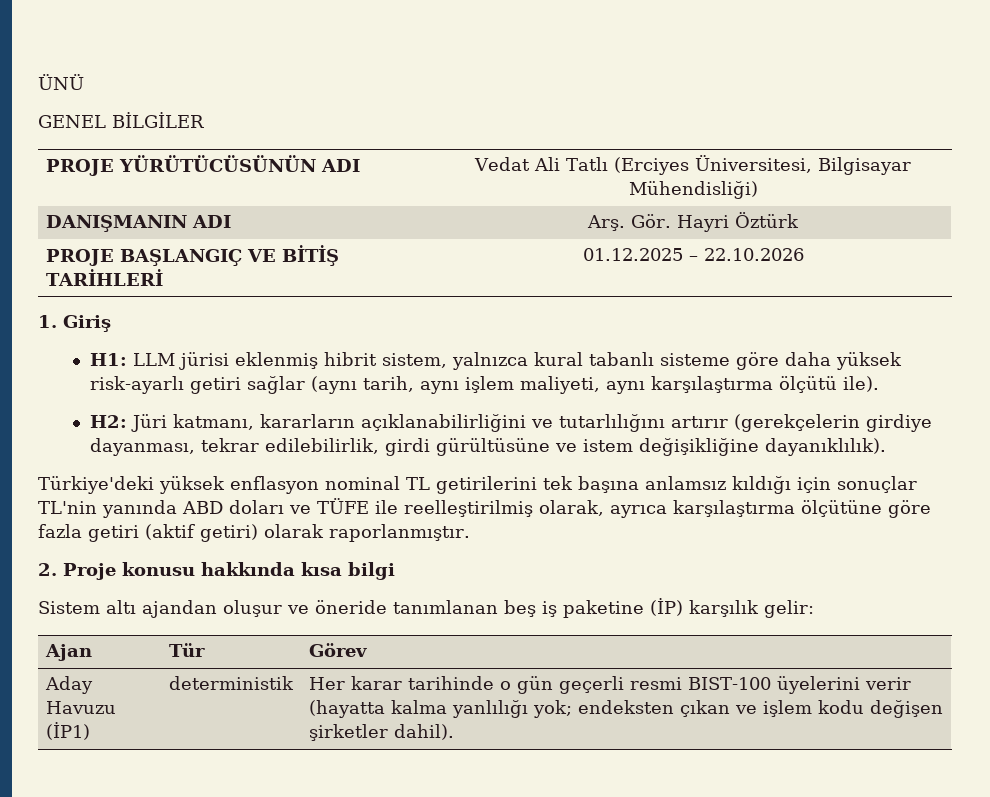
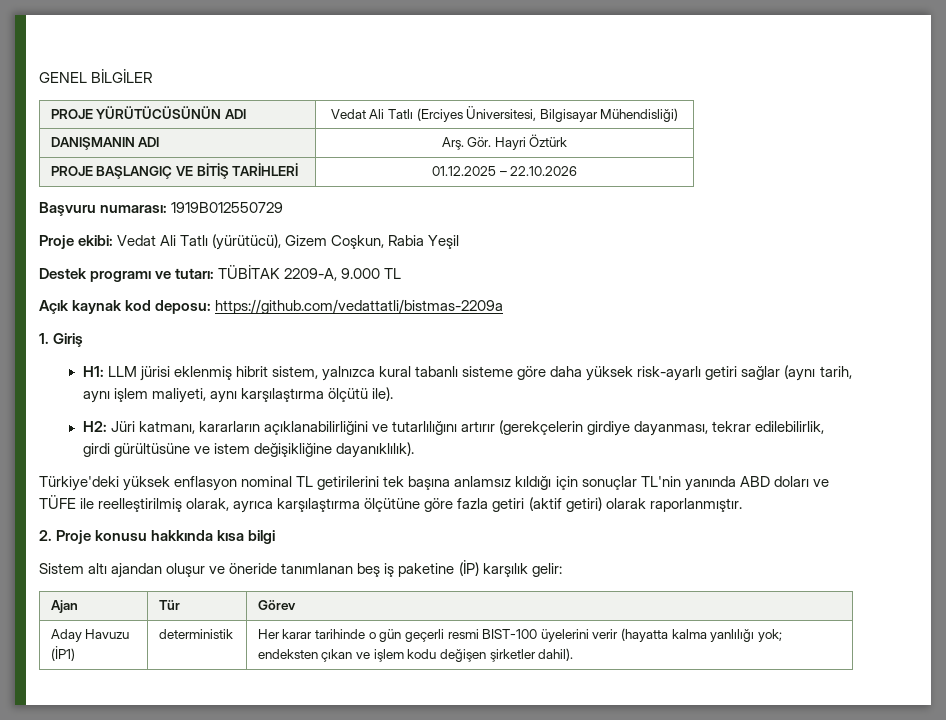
- ÜNÜ
+ Başvuru numarası: 1919B012550729
+ Proje ekibi: Vedat Ali Tatlı (yürütücü), Gizem Coşkun, Rabia Yeşil
+ Destek programı ve tutarı: TÜBİTAK 2209-A, 9.000 TL
+ Açık kaynak kod deposu: https://github.com/vedattatli/bistmas-2209a

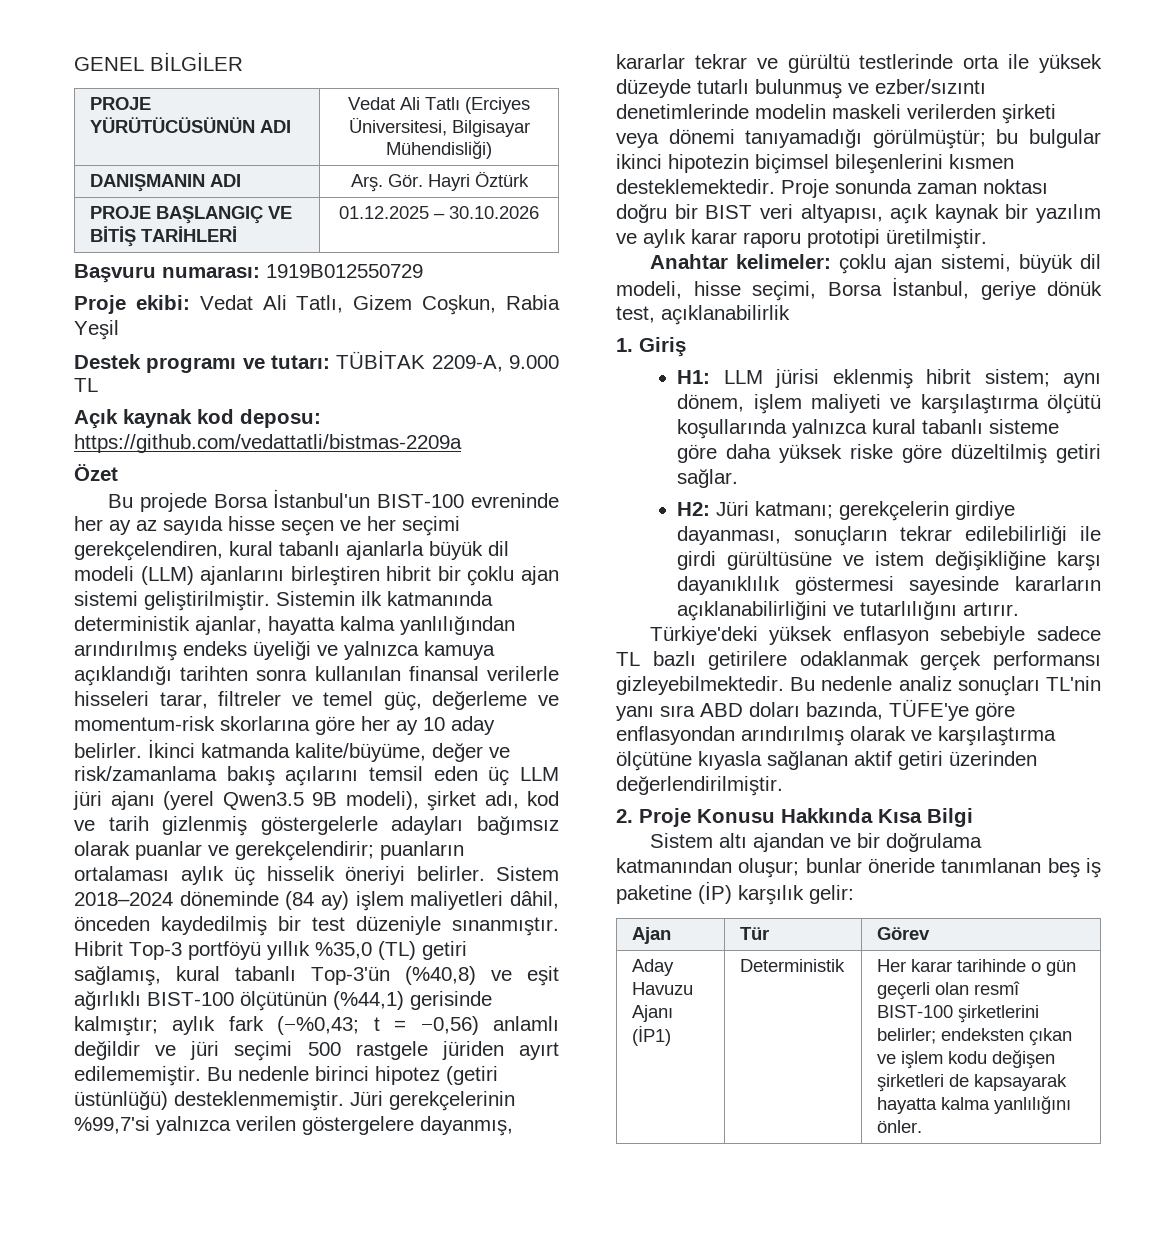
- PROJE BAŞLANGIÇ VE BİTİŞ TARİHLERİ | 01.12.2025 – 22.10.2026
+ PROJE BAŞLANGIÇ VE BİTİŞ TARİHLERİ | 01.12.2025 – 30.10.2026
- Proje ekibi: Vedat Ali Tatlı (yürütücü), Gizem Coşkun, Rabia Yeşil
+ Proje ekibi: Vedat Ali Tatlı, Gizem Coşkun, Rabia Yeşil
+ Özet
+ Bu projede Borsa İstanbul'un BIST-100 evreninde her ay az sayıda hisse seçen ve her seçimi gerekçelendiren, kural tabanlı ajanlarla büyük dil modeli (LLM) ajanlarını birleştiren hibrit bir çoklu ajan sistemi geliştirilmiştir. Sistemin ilk katmanında deterministik ajanlar, hayatta kalma yanlılığından arındırılmış endeks üyeliği ve yalnızca kamuya açıklandığı tarihten sonra kullanılan finansal verilerle hisseleri tarar, filtreler ve temel güç, değerleme ve momentum-risk skorlarına göre her ay 10 aday belirler. İkinci katmanda kalite/büyüme, değer ve risk/zamanlama bakış açılarını temsil eden üç LLM jüri ajanı (yerel Qwen3.5 9B modeli), şirket adı, kod ve tarih gizlenmiş göstergelerle adayları bağımsız olarak puanlar ve gerekçelendirir; puanların ortalaması aylık üç hisselik öneriyi belirler. Sistem 2018–2024 döneminde (84 ay) işlem maliyetleri dâhil, önceden kaydedilmiş bir test düzeniyle sınanmıştır. Hibrit Top-3 portföyü yıllık %35,0 (TL) getiri sağlamış, kural tabanlı Top-3'ün (%40,8) ve eşit ağırlıklı BIST-100 ölçütünün (%44,1) gerisinde kalmıştır; aylık fark (−%0,43; t = −0,56) anlamlı değildir ve jüri seçimi 500 rastgele jüriden ayırt edilememiştir. Bu nedenle birinci hipotez (getiri üstünlüğü) desteklenmemiştir. Jüri gerekçelerinin %99,7'si yalnızca verilen göstergelere dayanmış, kararlar tekrar ve gürültü testlerinde orta ile yüksek düzeyde tutarlı bulunmuş ve ezber/sızıntı denetimlerinde modelin maskeli verilerden şirketi veya dönemi tanıyamadığı görülmüştür; bu bulgular ikinci hipotezin biçimsel bileşenlerini kısmen desteklemektedir. Proje sonunda zaman noktası doğru bir BIST veri altyapısı, açık kaynak bir yazılım ve aylık karar raporu prototipi üretilmiştir.
+ Anahtar kelimeler: çoklu ajan sistemi, büyük dil modeli, hisse seçimi, Borsa İstanbul, geriye dönük test, açıklanabilirlik
- H1: LLM jürisi eklenmiş hibrit sistem, yalnızca kural tabanlı sisteme göre daha yüksek risk-ayarlı getiri sağlar (aynı tarih, aynı işlem maliyeti, aynı karşılaştırma ölçütü ile).
- H2: Jüri katmanı, kararların açıklanabilirliğini ve tutarlılığını artırır (gerekçelerin girdiye dayanması, tekrar edilebilirlik, girdi gürültüsüne ve istem değişikliğine dayanıklılık).
- Türkiye'deki yüksek enflasyon nominal TL getirilerini tek başına anlamsız kıldığı için sonuçlar TL'nin yanında ABD doları ve TÜFE ile reelleştirilmiş olarak, ayrıca karşılaştırma ölçütüne göre fazla getiri (aktif getiri) olarak raporlanmıştır.
- 2. Proje konusu hakkında kısa bilgi
- Sistem altı ajandan oluşur ve öneride tanımlanan beş iş paketine (İP) karşılık gelir:
+ H1: LLM jürisi eklenmiş hibrit sistem; aynı dönem, işlem maliyeti ve karşılaştırma ölçütü koşullarında yalnızca kural tabanlı sisteme göre daha yüksek riske göre düzeltilmiş getiri sağlar.
+ H2: Jüri katmanı; gerekçelerin girdiye dayanması, sonuçların tekrar edilebilirliği ile girdi gürültüsüne ve istem değişikliğine karşı dayanıklılık göstermesi sayesinde kararların açıklanabilirliğini ve tutarlılığını artırır.
+ Türkiye'deki yüksek enflasyon sebebiyle sadece TL bazlı getirilere odaklanmak gerçek performansı gizleyebilmektedir. Bu nedenle analiz sonuçları TL'nin yanı sıra ABD doları bazında, TÜFE'ye göre enflasyondan arındırılmış olarak ve karşılaştırma ölçütüne kıyasla sağlanan aktif getiri üzerinden değerlendirilmiştir.
+ 2. Proje Konusu Hakkında Kısa Bilgi
+ Sistem altı ajandan ve bir doğrulama katmanından oluşur; bunlar öneride tanımlanan beş iş paketine (İP) karşılık gelir:
- Aday Havuzu (İP1) | deterministik | Her karar tarihinde o gün geçerli resmi BIST-100 üyelerini verir (hayatta kalma yanlılığı yok; endeksten çıkan ve işlem kodu değişen şirketler dahil).
+ Aday Havuzu Ajanı (İP1) | Deterministik | Her karar tarihinde o gün geçerli olan resmî BIST-100 şirketlerini belirler; endeksten çıkan ve işlem kodu değişen şirketleri de kapsayarak hayatta kalma yanlılığını önler.

